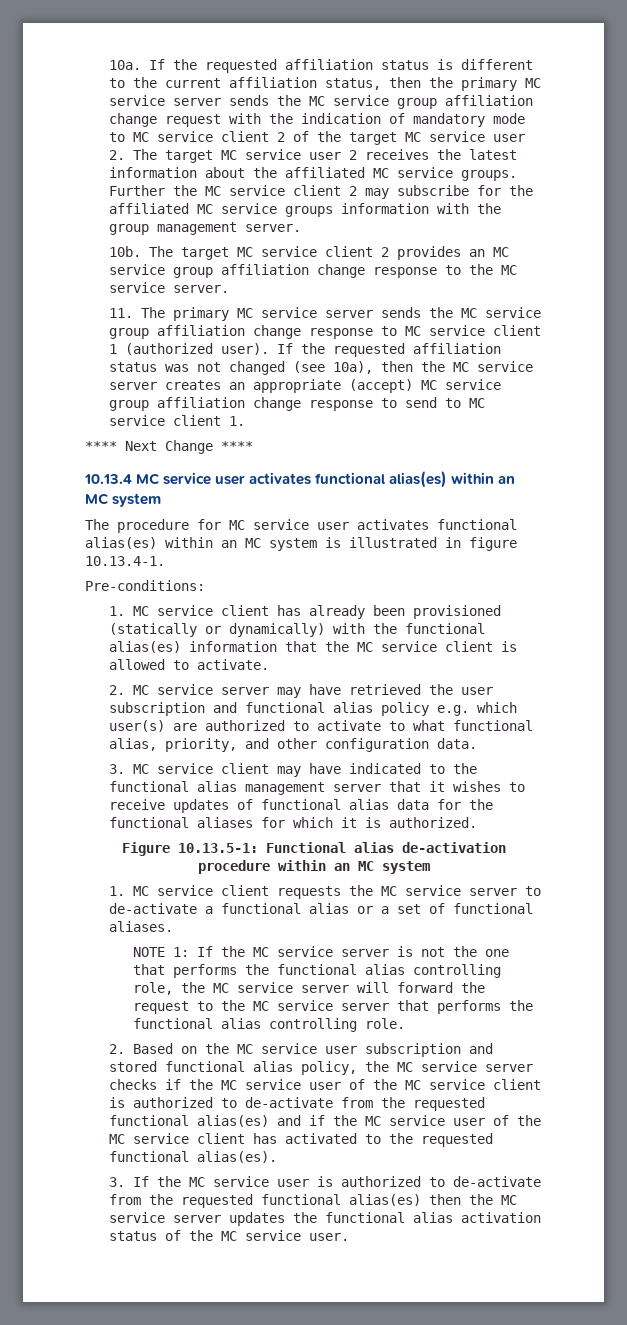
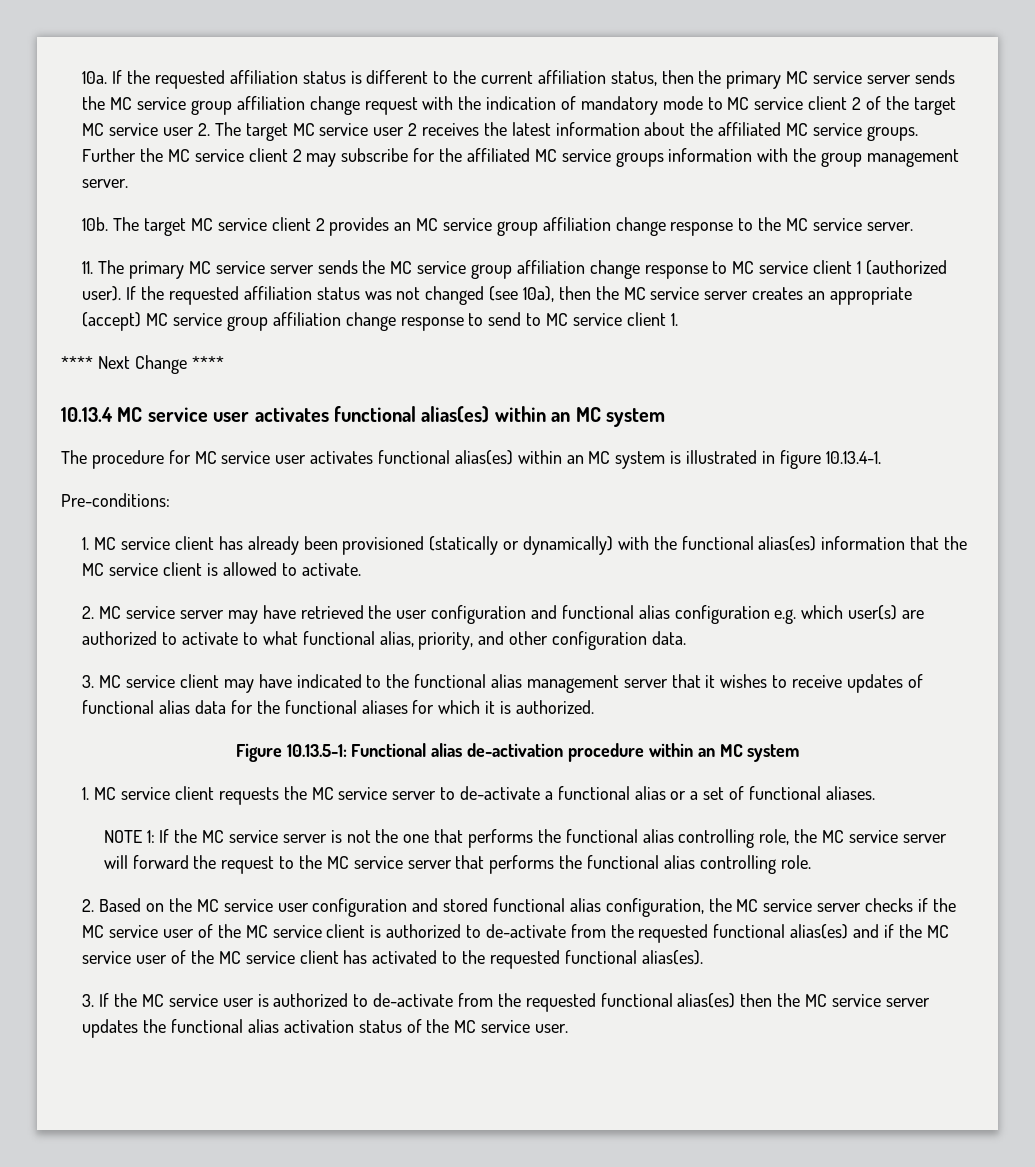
- 2. MC service server may have retrieved the user subscription and functional alias policy e.g. which user(s) are authorized to activate to what functional alias, priority, and other configuration data.
+ 2. MC service server may have retrieved the user configuration and functional alias configuration e.g. which user(s) are authorized to activate to what functional alias, priority, and other configuration data.
- 2. Based on the MC service user subscription and stored functional alias policy, the MC service server checks if the MC service user of the MC service client is authorized to de-activate from the requested functional alias(es) and if the MC service user of the MC service client has activated to the requested functional alias(es).
+ 2. Based on the MC service user configuration and stored functional alias configuration, the MC service server checks if the MC service user of the MC service client is authorized to de-activate from the requested functional alias(es) and if the MC service user of the MC service client has activated to the requested functional alias(es).

